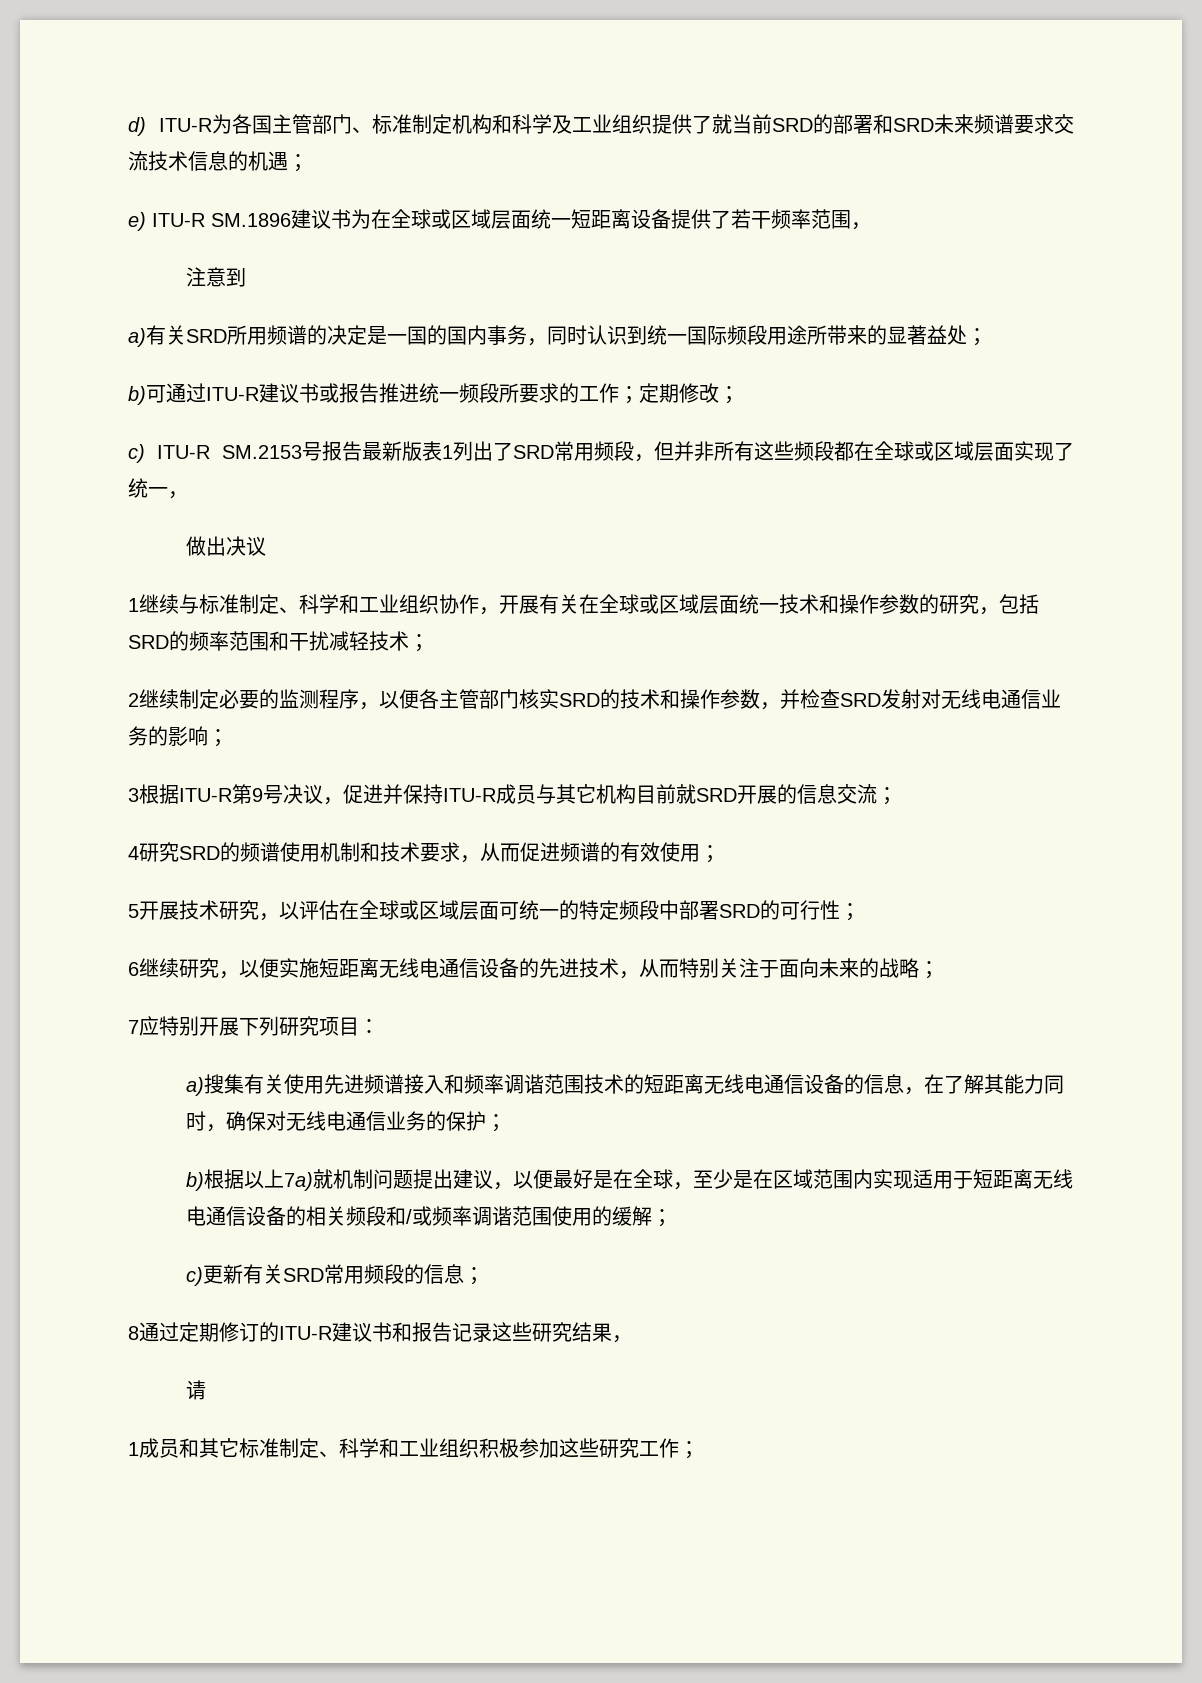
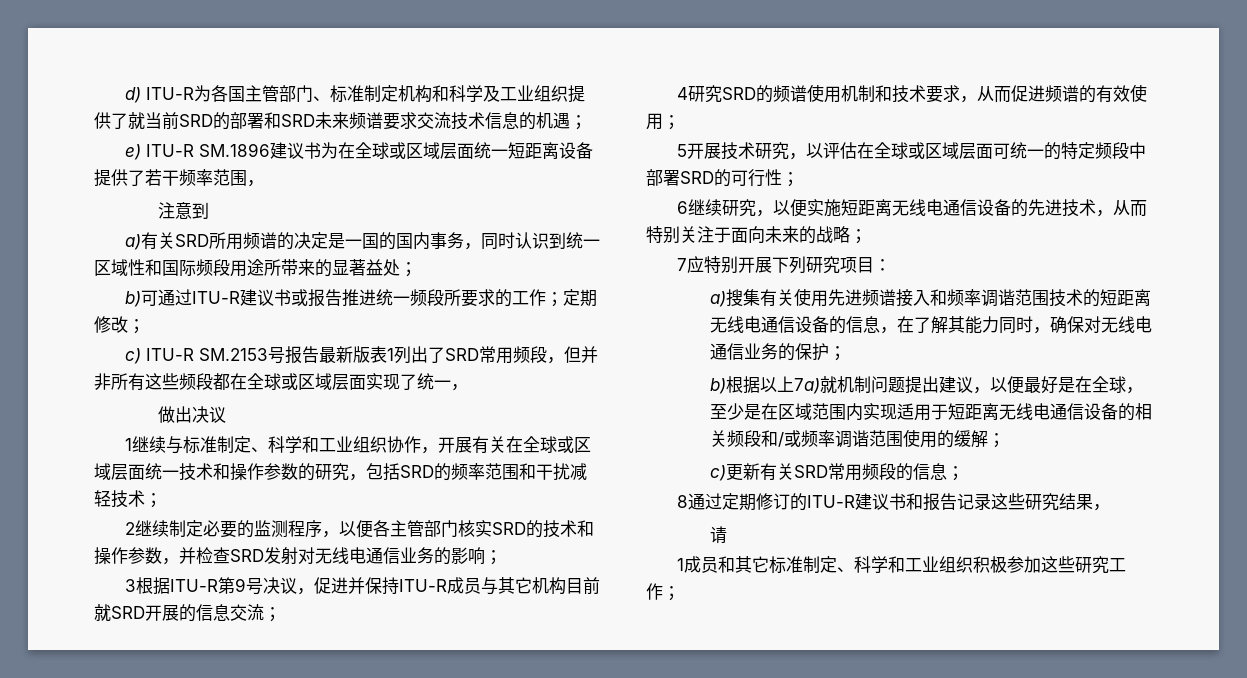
- a)有关SRD所用频谱的决定是一国的国内事务，同时认识到统一国际频段用途所带来的显著益处；
+ a)有关SRD所用频谱的决定是一国的国内事务，同时认识到统一区域性和国际频段用途所带来的显著益处；

